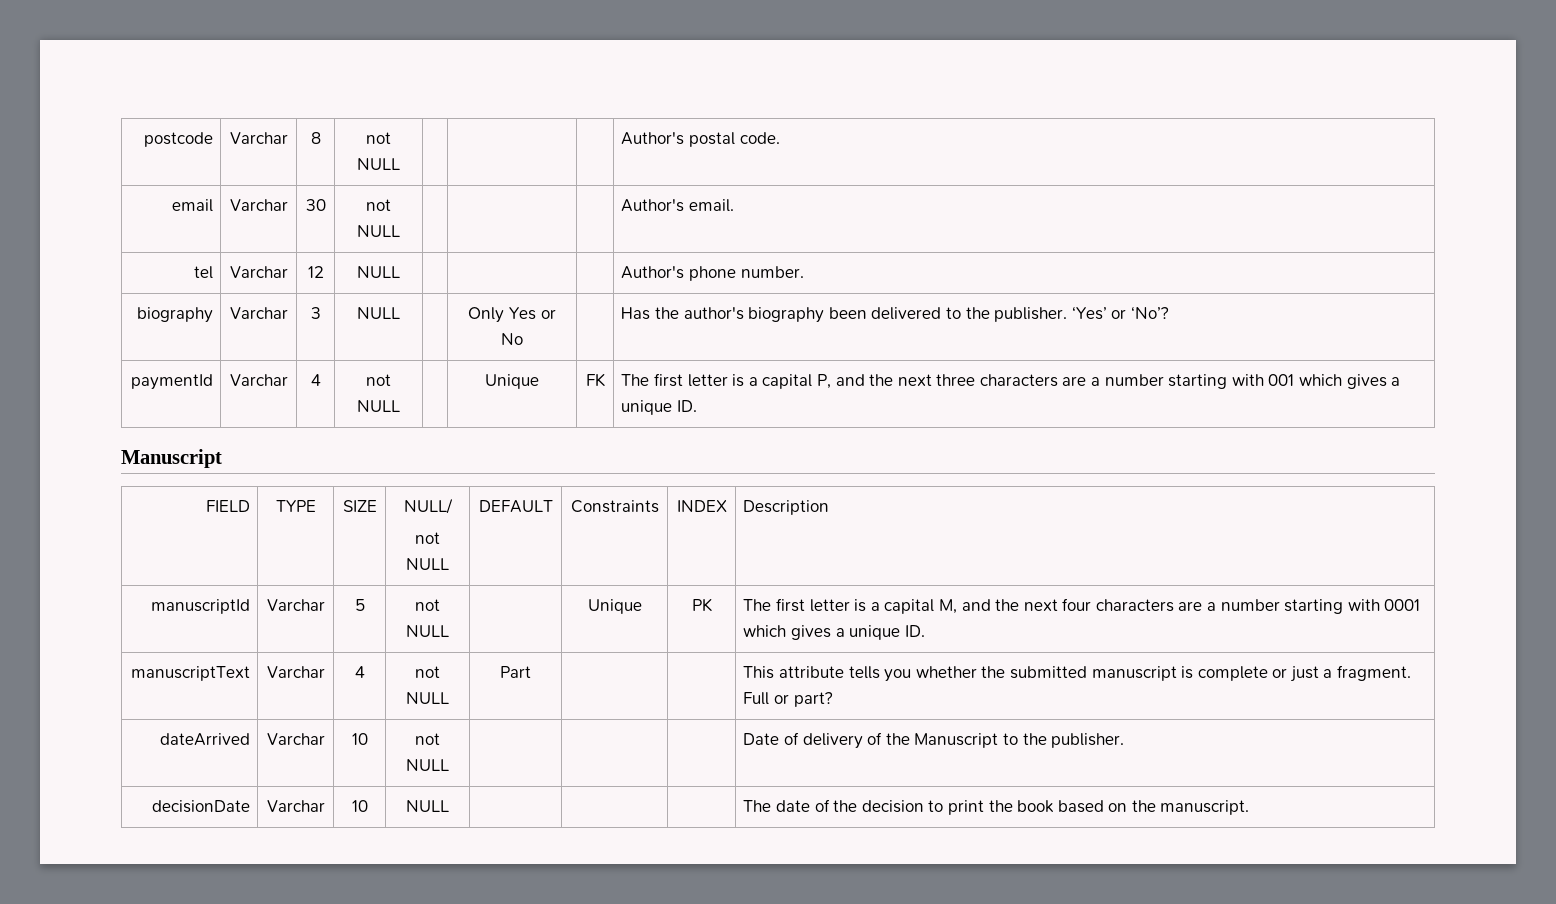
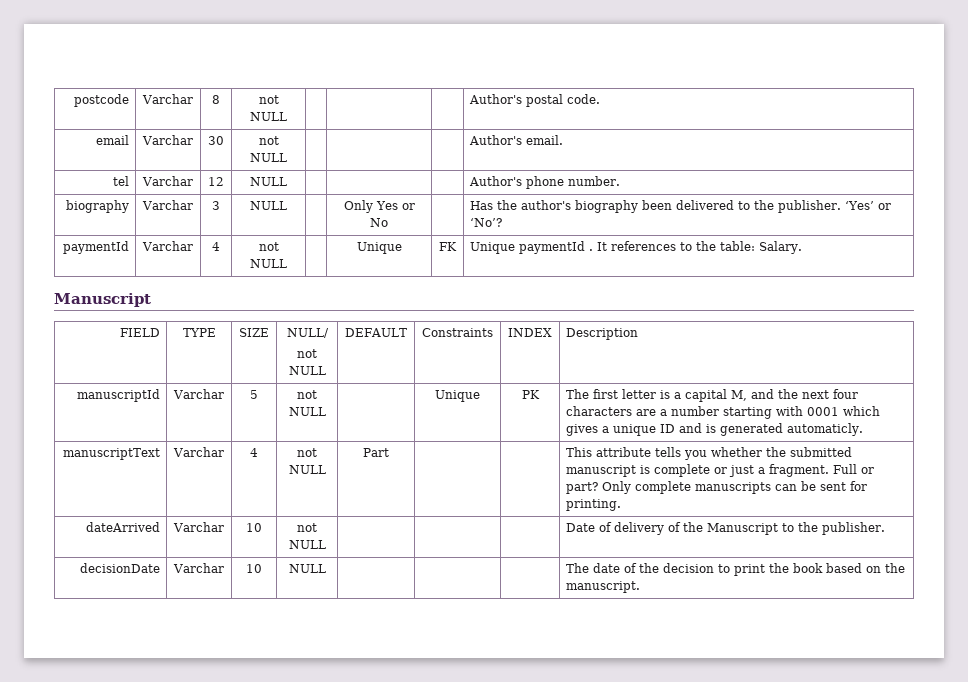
- paymentId | Varchar | 4 | not NULL | | Unique | FK | The first letter is a capital P, and the next three characters are a number starting with 001 which gives a unique ID.
+ paymentId | Varchar | 4 | not NULL | | Unique | FK | Unique paymentId . It references to the table: Salary.
- manuscriptId | Varchar | 5 | not NULL | | Unique | PK | The first letter is a capital M, and the next four characters are a number starting with 0001 which gives a unique ID.
+ manuscriptId | Varchar | 5 | not NULL | | Unique | PK | The first letter is a capital M, and the next four characters are a number starting with 0001 which gives a unique ID and is generated automaticly.
- manuscriptText | Varchar | 4 | not NULL | Part | | | This attribute tells you whether the submitted manuscript is complete or just a fragment. Full or part?
+ manuscriptText | Varchar | 4 | not NULL | Part | | | This attribute tells you whether the submitted manuscript is complete or just a fragment. Full or part? Only complete manuscripts can be sent for printing.

